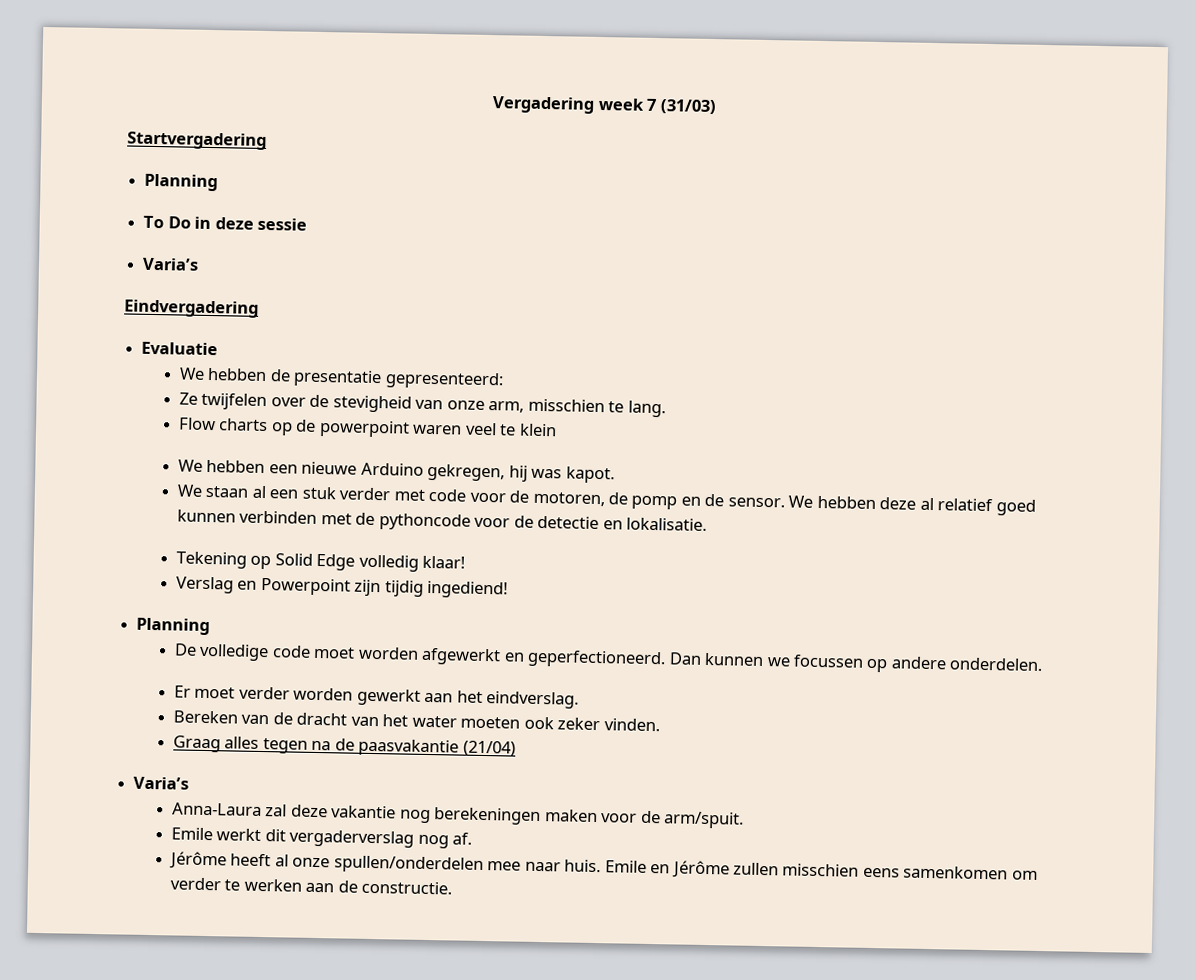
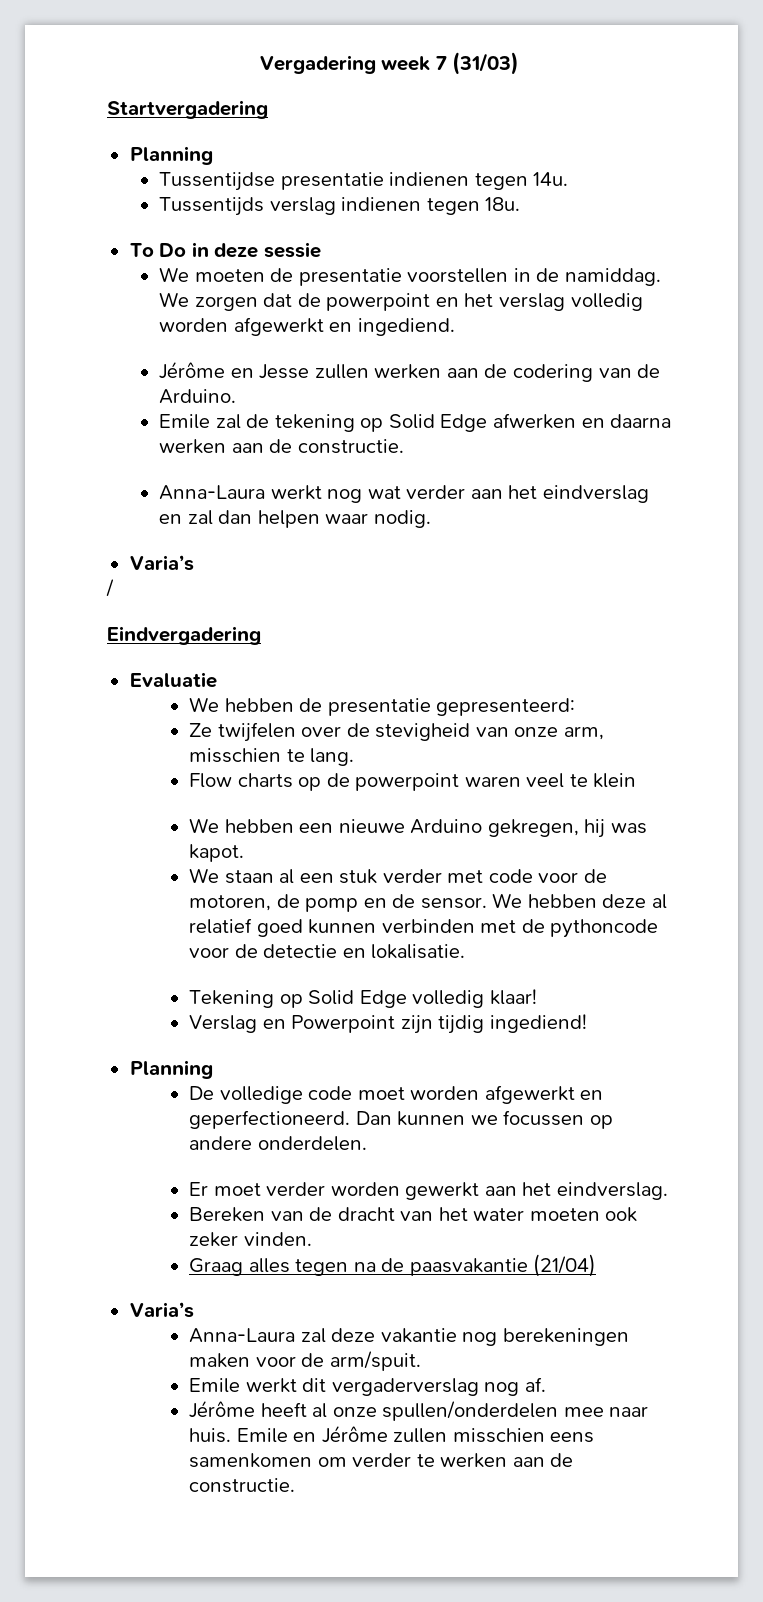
+ Tussentijdse presentatie indienen tegen 14u.
+ Tussentijds verslag indienen tegen 18u.
  To Do in deze sessie
+ We moeten de presentatie voorstellen in de namiddag. We zorgen dat de powerpoint en het verslag volledig worden afgewerkt en ingediend.
+ Jérôme en Jesse zullen werken aan de codering van de Arduino.
+ Emile zal de tekening op Solid Edge afwerken en daarna werken aan de constructie.
+ Anna-Laura werkt nog wat verder aan het eindverslag en zal dan helpen waar nodig.
  Varia’s
+ /

